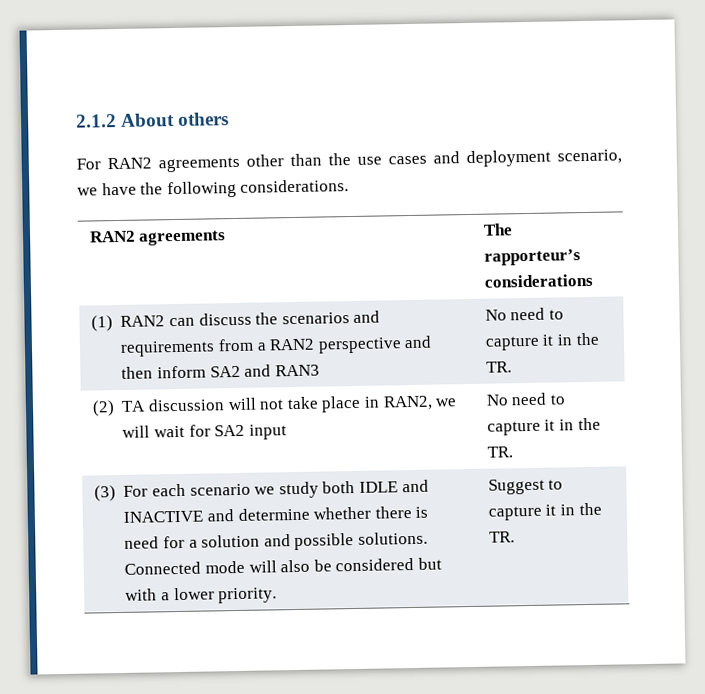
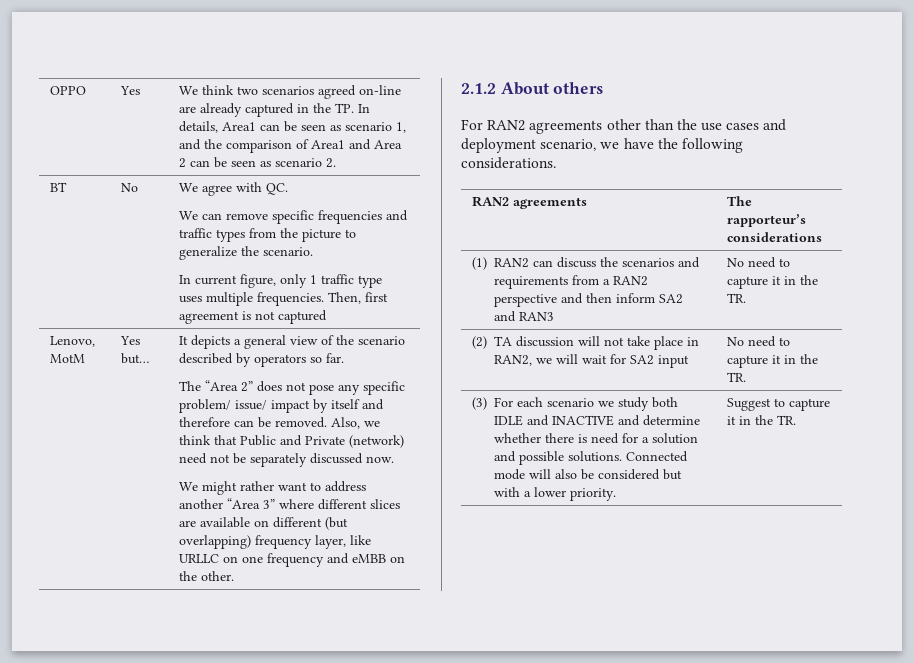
+ OPPO | Yes | We think two scenarios agreed on-line are already captured in the TP. In details, Area1 can be seen as scenario 1, and the comparison of Area1 and Area 2 can be seen as scenario 2.
+ BT | No | We agree with QC.
+ We can remove specific frequencies and traffic types from the picture to generalize the scenario.
+ In current figure, only 1 traffic type uses multiple frequencies. Then, first agreement is not captured
+ Lenovo, MotM | Yes but… | It depicts a general view of the scenario described by operators so far.
+ The “Area 2” does not pose any specific problem/ issue/ impact by itself and therefore can be removed. Also, we think that Public and Private (network) need not be separately discussed now.
+ We might rather want to address another “Area 3” where different slices are available on different (but overlapping) frequency layer, like URLLC on one frequency and eMBB on the other.

